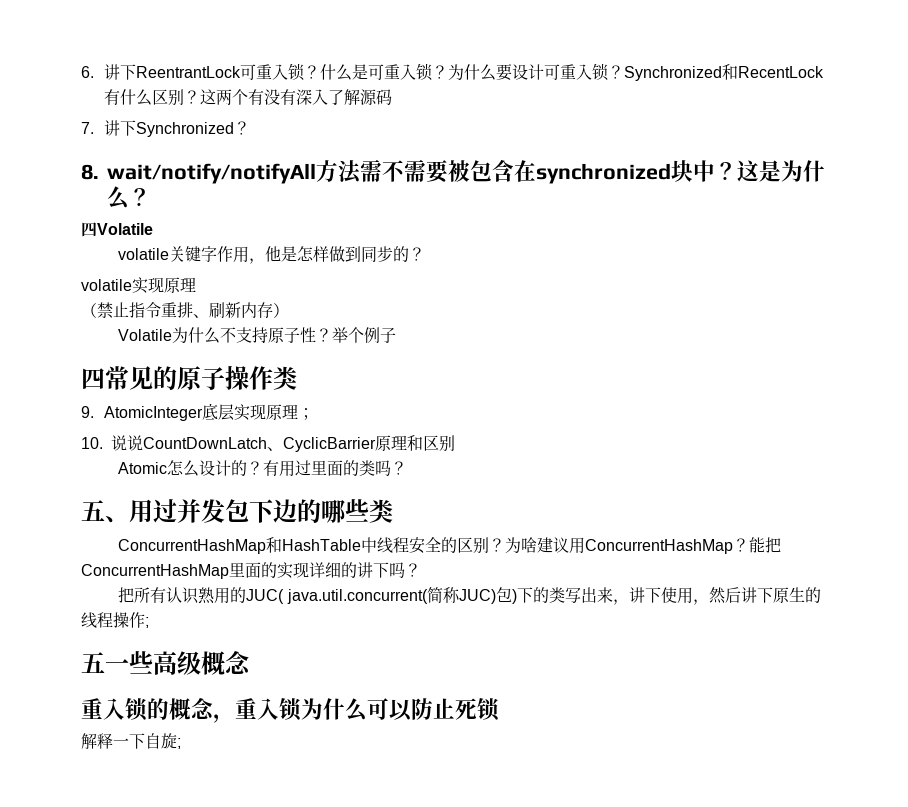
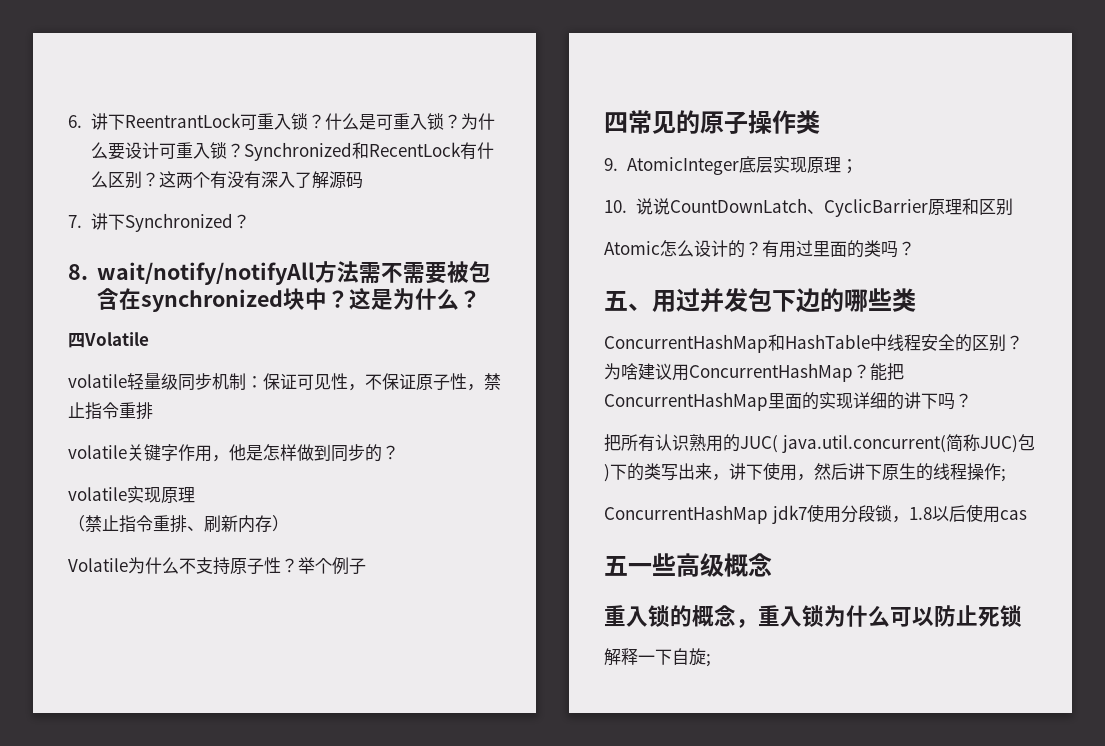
+ volatile轻量级同步机制：保证可见性，不保证原子性，禁止指令重排
+ ConcurrentHashMap jdk7使用分段锁，1.8以后使用cas

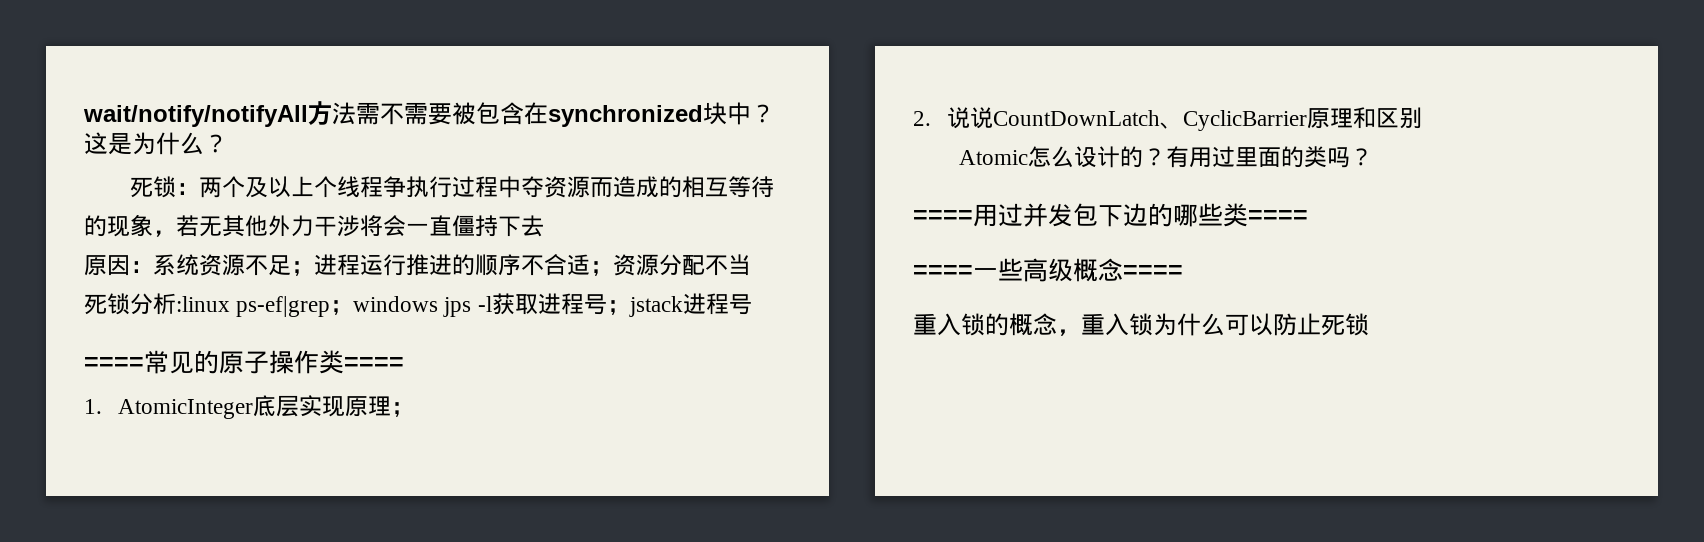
- 6.讲下ReentrantLock可重入锁？什么是可重入锁？为什么要设计可重入锁？Synchronized和RecentLock有什么区别？这两个有没有深入了解源码
- 7.讲下Synchronized？
- 8. wait/notify/notifyAll⽅法需不需要被包含在synchronized块中？
+ wait/notify/notifyAll⽅法需不需要被包含在synchronized块中？
- 四Volatile
- volatile轻量级同步机制：保证可见性，不保证原子性，禁止指令重排
- volatile关键字作用，他是怎样做到同步的？
- volatile实现原理
- （禁止指令重排、刷新内存）
- Volatile为什么不支持原子性？举个例子
- 四常见的原子操作类
- 9. AtomicInteger底层实现原理；
+ 死锁：两个及以上个线程争执行过程中夺资源而造成的相互等待的现象，若无其他外力干涉将会一直僵持下去
+ 原因：系统资源不足；进程运行推进的顺序不合适；资源分配不当
+ 死锁分析:linux ps-ef|grep；windows jps -l获取进程号；jstack进程号
+ ====常见的原子操作类====
+ 1. AtomicInteger底层实现原理；
- 10.说说CountDownLatch、CyclicBarrier原理和区别
+ 2.说说CountDownLatch、CyclicBarrier原理和区别
- 五、用过并发包下边的哪些类
- ConcurrentHashMap和HashTable中线程安全的区别？为啥建议用ConcurrentHashMap？能把ConcurrentHashMap里面的实现详细的讲下吗？
- 把所有认识熟用的JUC( java.util.concurrent(简称JUC)包)下的类写出来，讲下使用，然后讲下原生的线程操作;
- ConcurrentHashMap jdk7使用分段锁，1.8以后使用cas
- 五一些高级概念
+ ====用过并发包下边的哪些类====
+ ====一些高级概念====
- 解释一下自旋;

